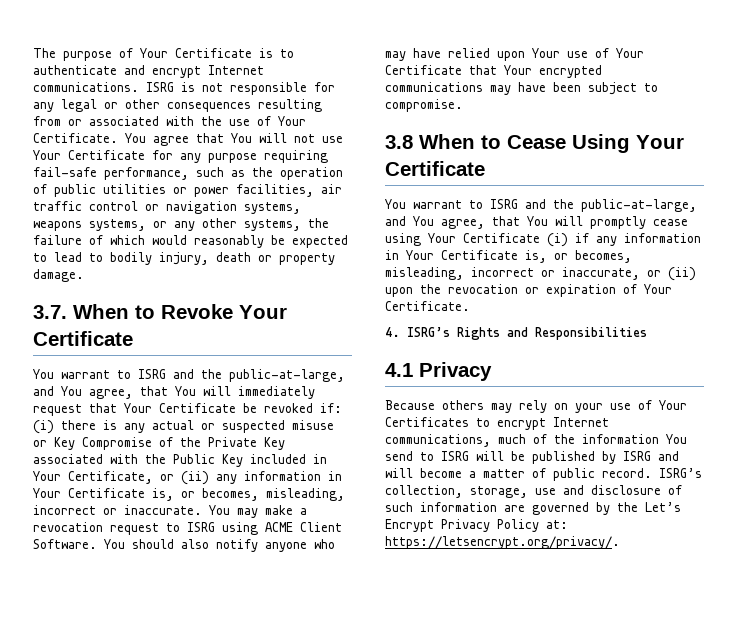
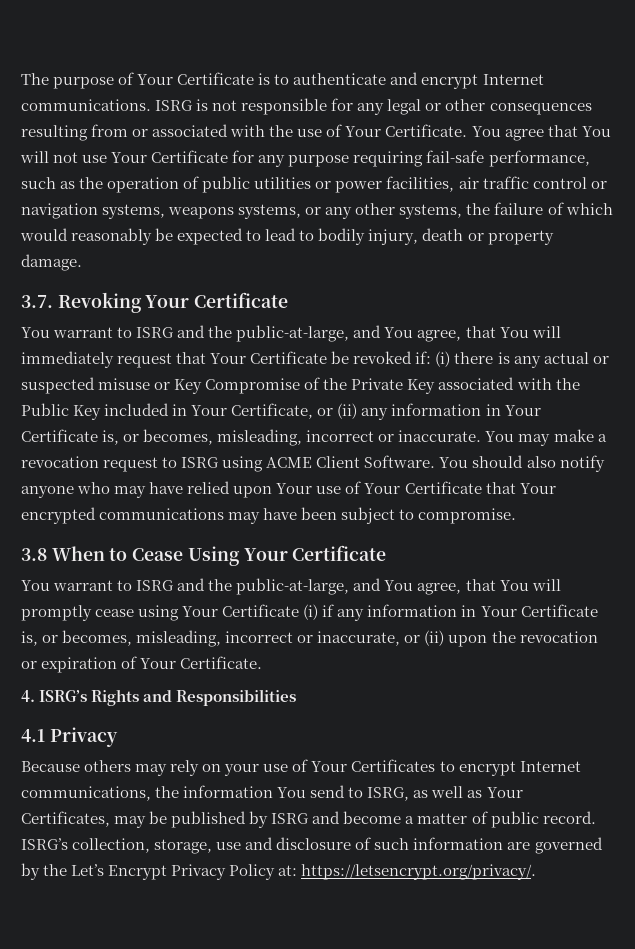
- 3.7. When to Revoke Your Certificate
+ 3.7. Revoking Your Certificate
- Because others may rely on your use of Your Certificates to encrypt Internet communications, much of the information You send to ISRG will be published by ISRG and will become a matter of public record.
+ Because others may rely on your use of Your Certificates to encrypt Internet communications, the information You send to ISRG, as well as Your Certificates, may be published by ISRG and become a matter of public record.

